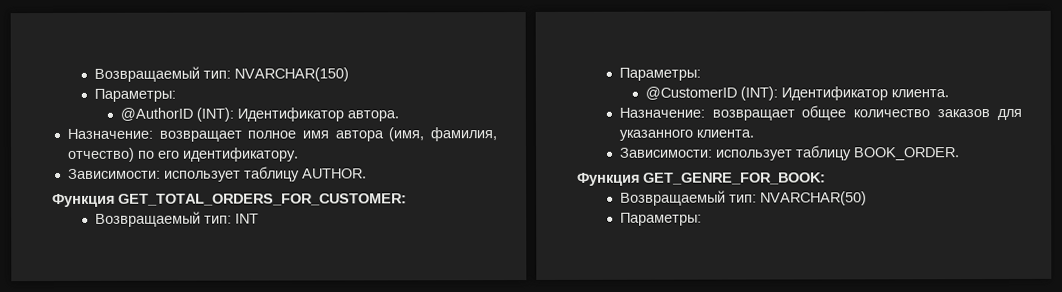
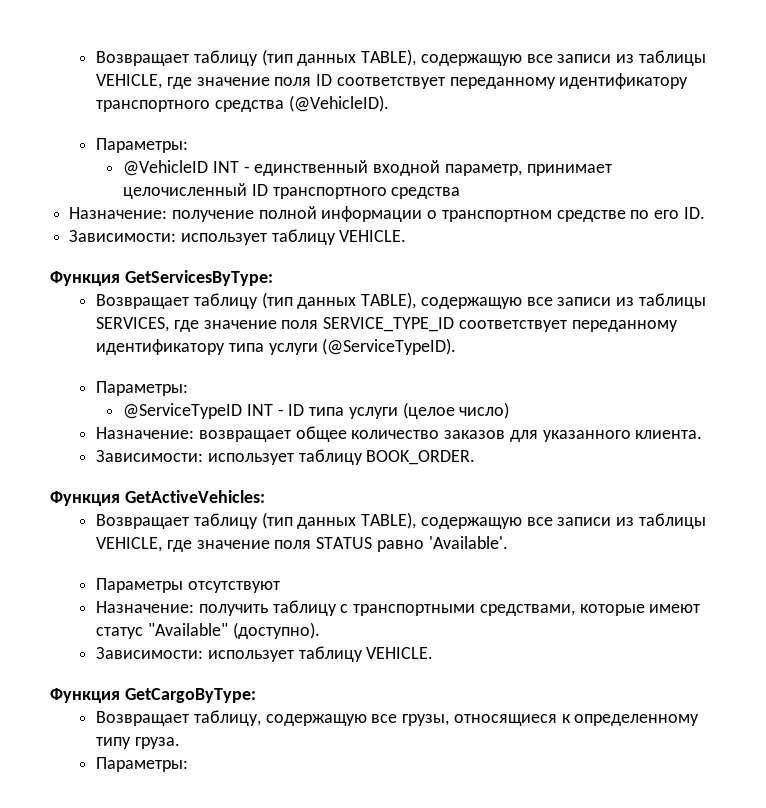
- Возвращаемый тип: NVARCHAR(150)
+ Возвращает таблицу (тип данных TABLE), содержащую все записи из таблицы VEHICLE, где значение поля ID соответствует переданному идентификатору транспортного средства (@VehicleID).
  Параметры:
- @AuthorID (INT): Идентификатор автора.
- Назначение: возвращает полное имя автора (имя, фамилия, отчество) по его идентификатору.
- Зависимости: использует таблицу AUTHOR.
- Функция GET_TOTAL_ORDERS_FOR_CUSTOMER:
- Возвращаемый тип: INT
+ @VehicleID INT - единственный входной параметр, принимает целочисленный ID транспортного средства
+ Назначение: получение полной информации о транспортном средстве по его ID.
+ Зависимости: использует таблицу VEHICLE.
+ Функция GetServicesByType:
+ Возвращает таблицу (тип данных TABLE), содержащую все записи из таблицы SERVICES, где значение поля SERVICE_TYPE_ID соответствует переданному идентификатору типа услуги (@ServiceTypeID).
  Параметры:
- @CustomerID (INT): Идентификатор клиента.
+ @ServiceTypeID INT - ID типа услуги (целое число)
- Функция GET_GENRE_FOR_BOOK:
- Возвращаемый тип: NVARCHAR(50)
+ Функция GetActiveVehicles:
+ Возвращает таблицу (тип данных TABLE), содержащую все записи из таблицы VEHICLE, где значение поля STATUS равно 'Available'.
+ Параметры отсутствуют
+ Назначение: получить таблицу с транспортными средствами, которые имеют статус "Available" (доступно).
+ Зависимости: использует таблицу VEHICLE.
+ Функция GetCargoByType:
+ Возвращает таблицу, содержащую все грузы, относящиеся к определенному типу груза.

